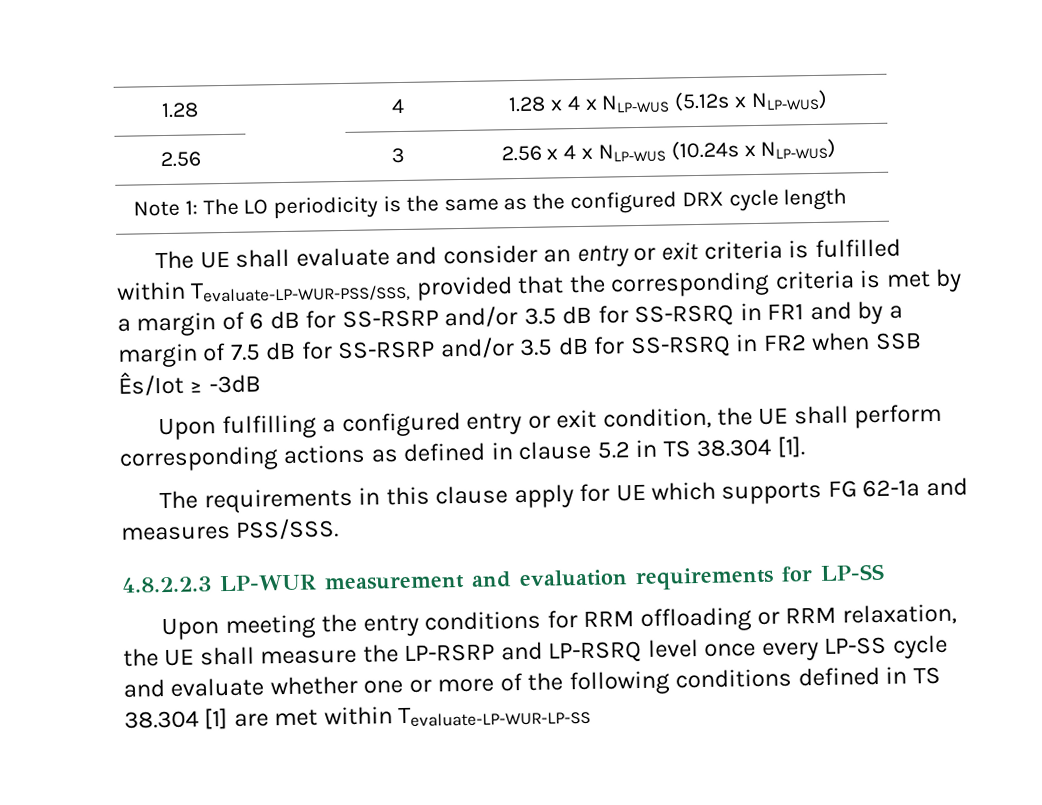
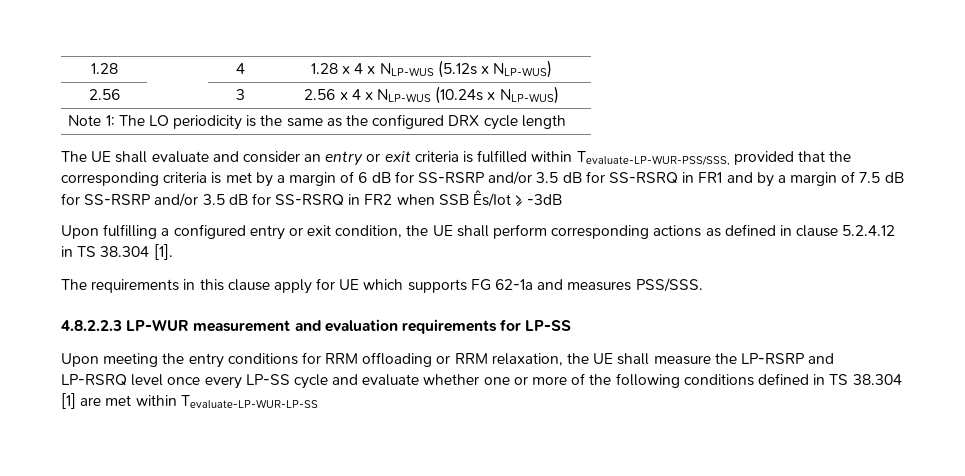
- Upon fulfilling a configured entry or exit condition, the UE shall perform corresponding actions as defined in clause 5.2 in TS 38.304 [1].
+ Upon fulfilling a configured entry or exit condition, the UE shall perform corresponding actions as defined in clause 5.2.4.12 in TS 38.304 [1].

